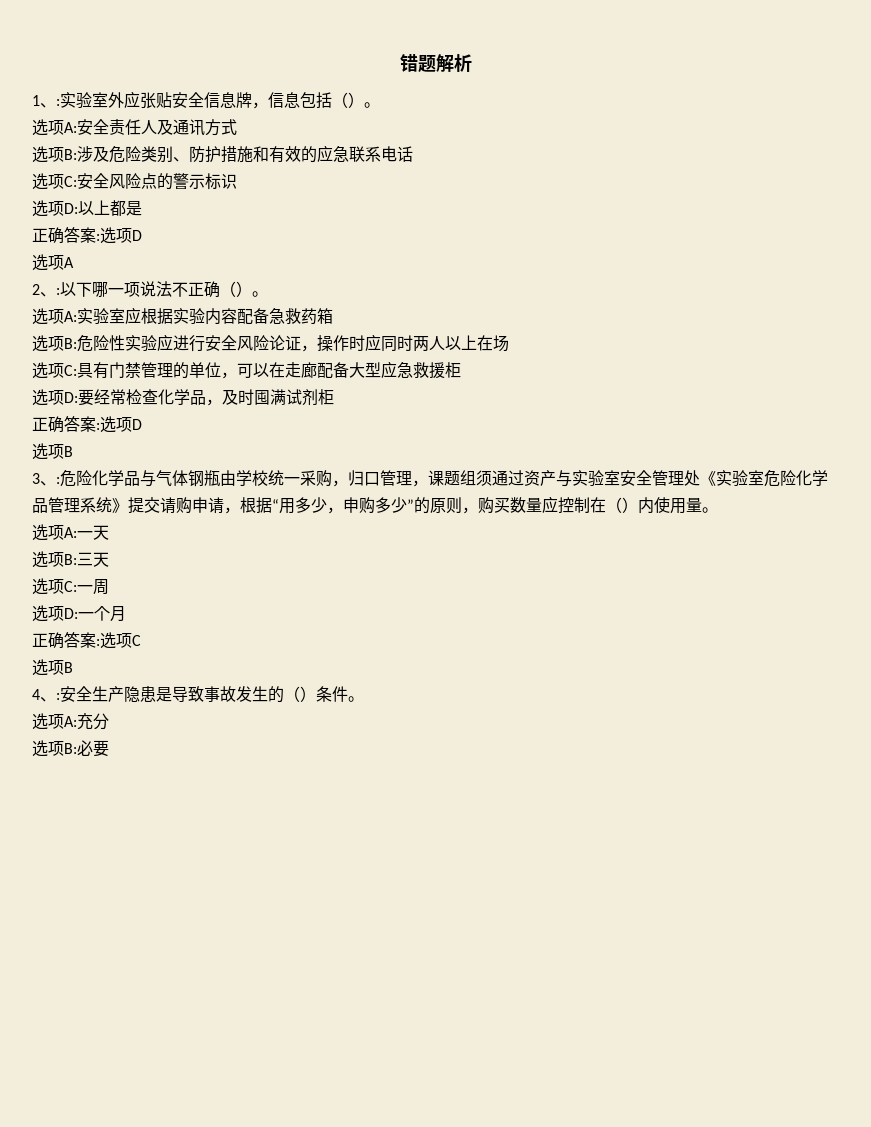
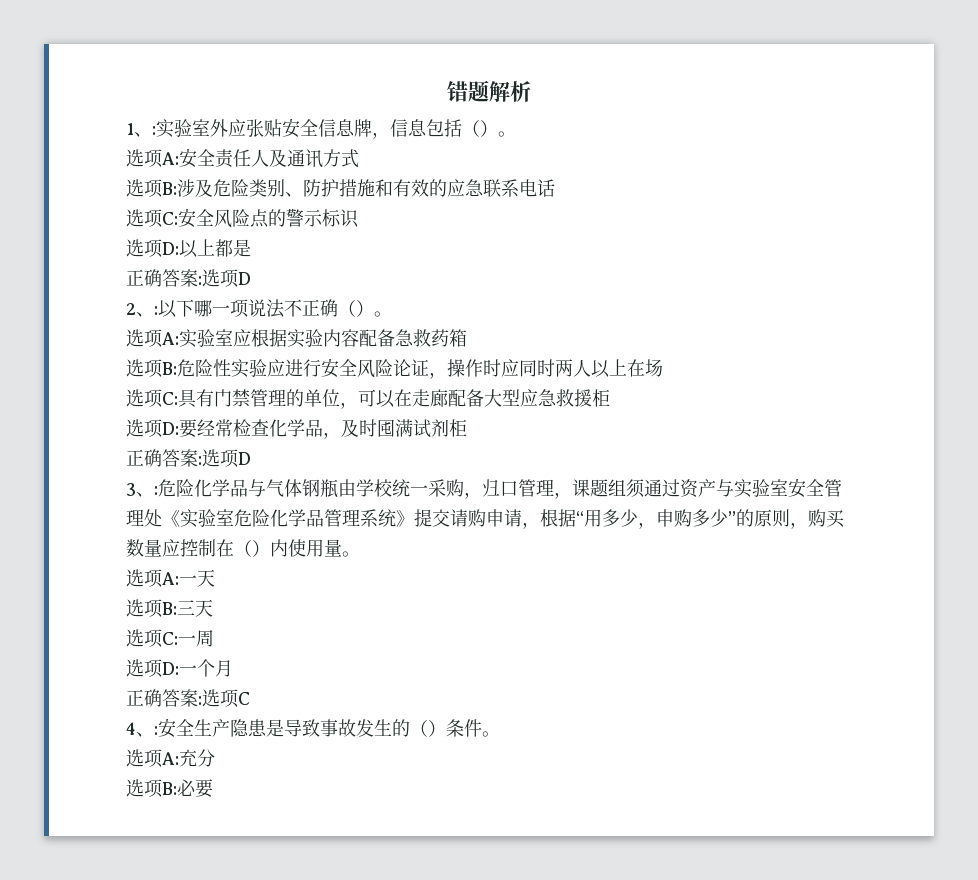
- 选项A
  选项D:要经常检查化学品，及时囤满试剂柜
  正确答案:选项D
- 选项B
  正确答案:选项C
- 选项B

